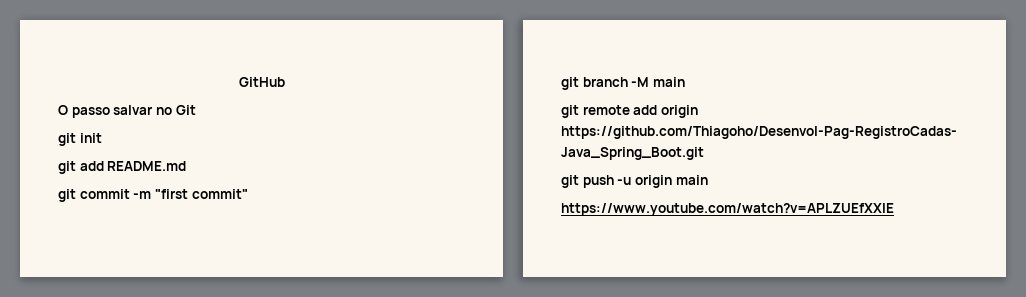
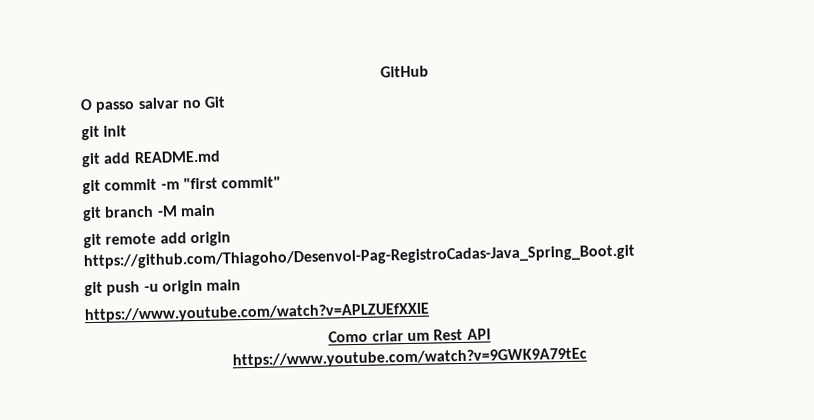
+ Como criar um Rest API
+ https://www.youtube.com/watch?v=9GWK9A79tEc

